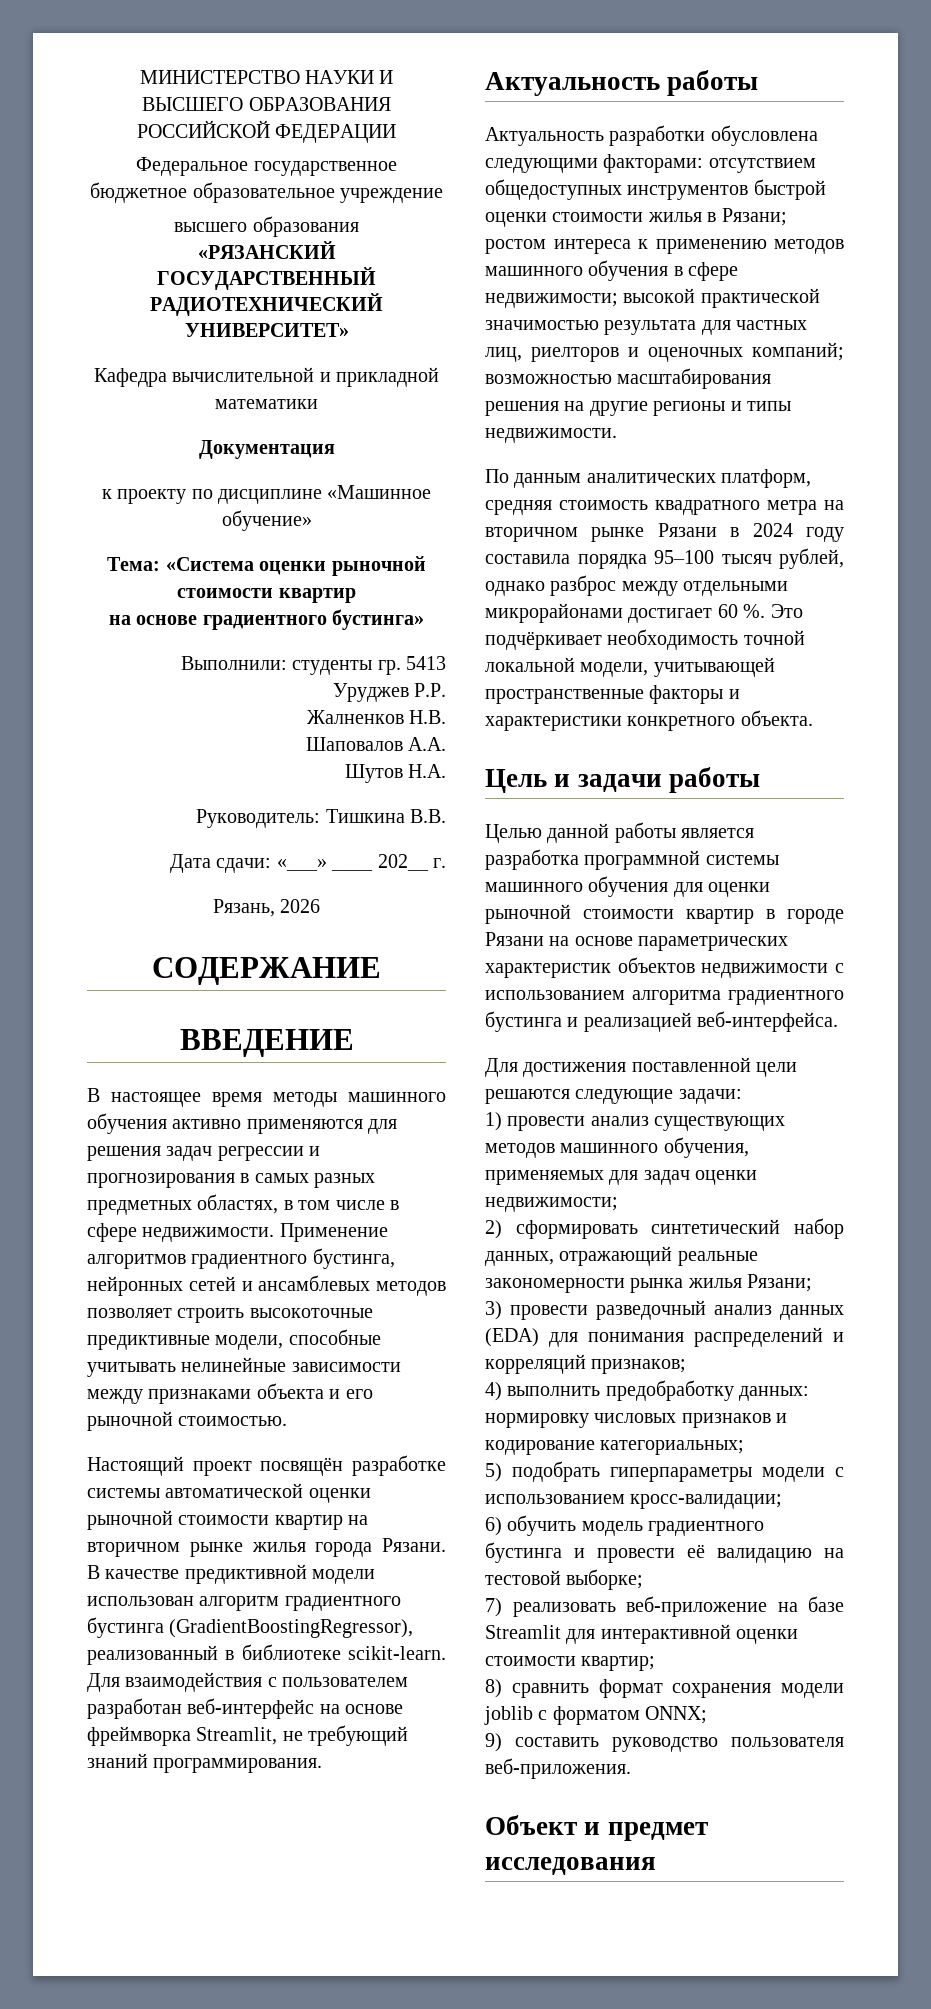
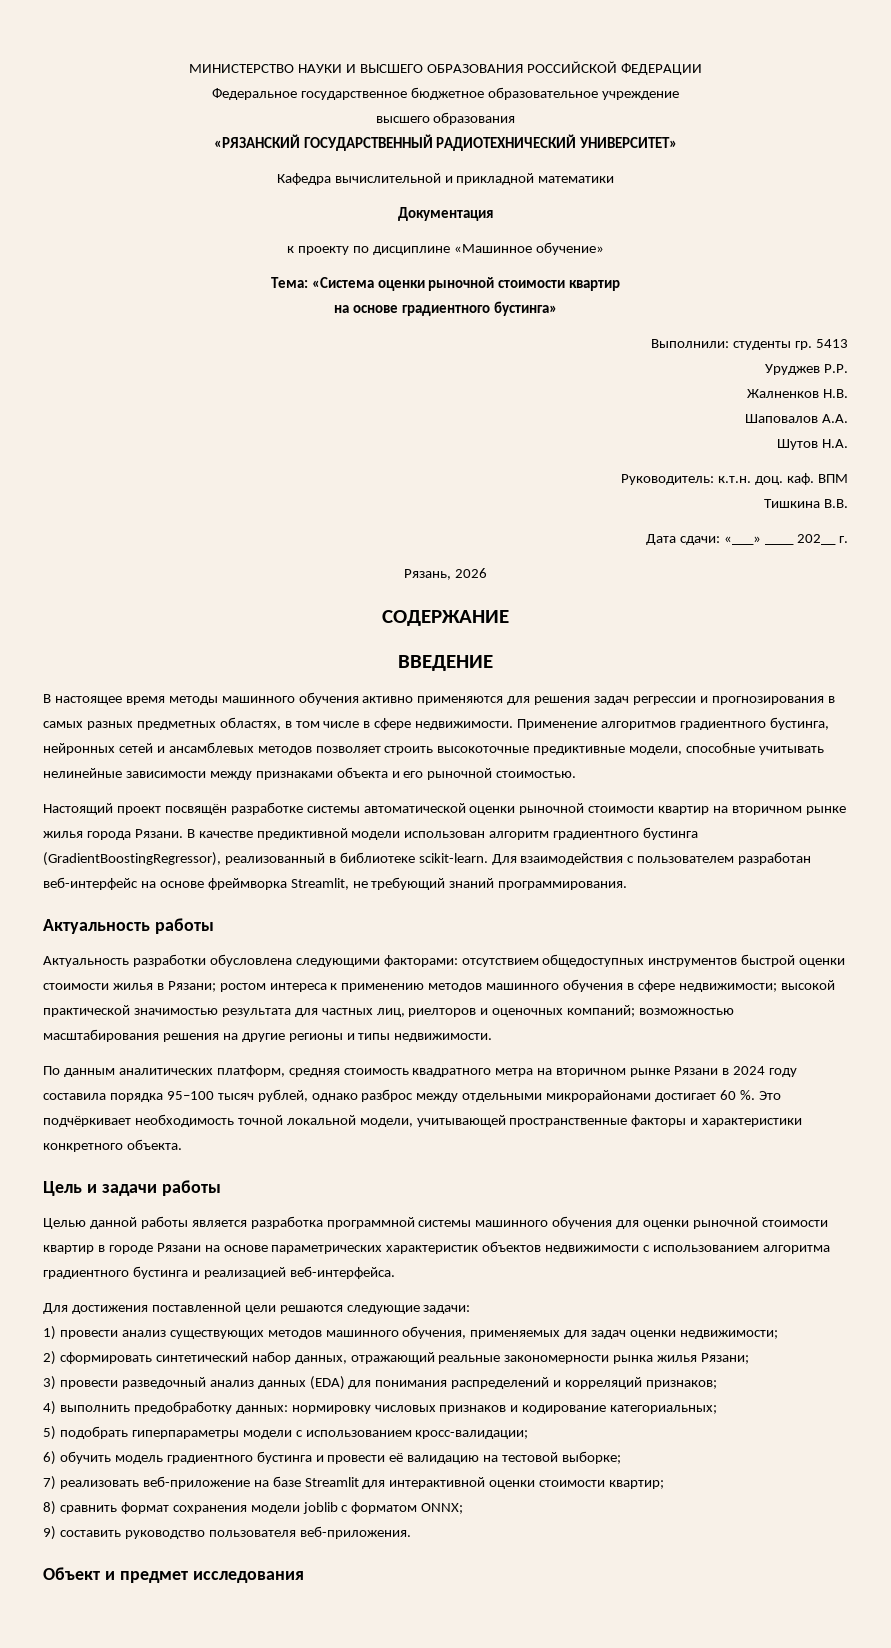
- Руководитель: Тишкина В.В.
+ Руководитель: к.т.н. доц. каф. ВПМ
+ Тишкина В.В.

